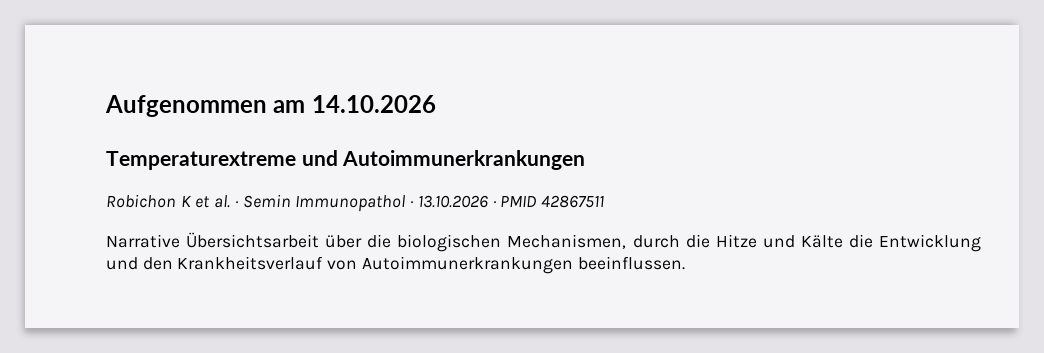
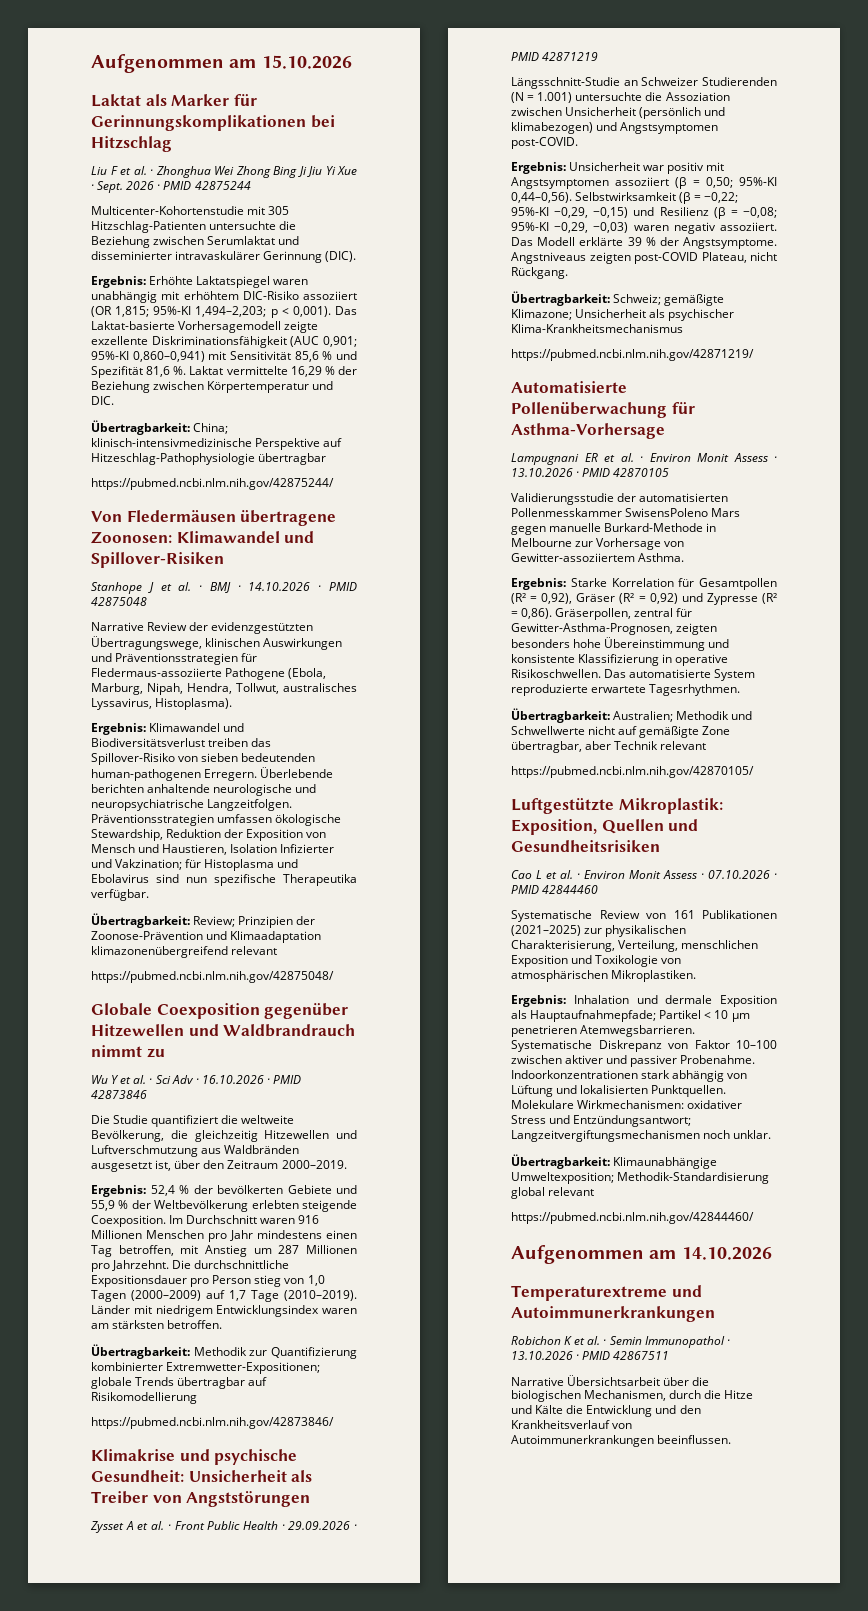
+ Aufgenommen am 15.10.2026
+ Laktat als Marker für Gerinnungskomplikationen bei Hitzschlag
+ Liu F et al. · Zhonghua Wei Zhong Bing Ji Jiu Yi Xue · Sept. 2026 · PMID 42875244
+ Multicenter-Kohortenstudie mit 305 Hitzschlag-Patienten untersuchte die Beziehung zwischen Serumlaktat und disseminierter intravaskulärer Gerinnung (DIC).
+ Ergebnis: Erhöhte Laktatspiegel waren unabhängig mit erhöhtem DIC-Risiko assoziiert (OR 1,815; 95%-KI 1,494–2,203; p < 0,001). Das Laktat-basierte Vorhersagemodell zeigte exzellente Diskriminationsfähigkeit (AUC 0,901; 95%-KI 0,860–0,941) mit Sensitivität 85,6 % und Spezifität 81,6 %. Laktat vermittelte 16,29 % der Beziehung zwischen Körpertemperatur und DIC.
+ Übertragbarkeit: China; klinisch-intensivmedizinische Perspektive auf Hitzeschlag-Pathophysiologie übertragbar
+ https://pubmed.ncbi.nlm.nih.gov/42875244/
+ Von Fledermäusen übertragene Zoonosen: Klimawandel und Spillover-Risiken
+ Stanhope J et al. · BMJ · 14.10.2026 · PMID 42875048
+ Narrative Review der evidenzgestützten Übertragungswege, klinischen Auswirkungen und Präventionsstrategien für Fledermaus-assoziierte Pathogene (Ebola, Marburg, Nipah, Hendra, Tollwut, australisches Lyssavirus, Histoplasma).
+ Ergebnis: Klimawandel und Biodiversitätsverlust treiben das Spillover-Risiko von sieben bedeutenden human-pathogenen Erregern. Überlebende berichten anhaltende neurologische und neuropsychiatrische Langzeitfolgen. Präventionsstrategien umfassen ökologische Stewardship, Reduktion der Exposition von Mensch und Haustieren, Isolation Infizierter und Vakzination; für Histoplasma und Ebolavirus sind nun spezifische Therapeutika verfügbar.
+ Übertragbarkeit: Review; Prinzipien der Zoonose-Prävention und Klimaadaptation klimazonenübergreifend relevant
+ https://pubmed.ncbi.nlm.nih.gov/42875048/
+ Globale Coexposition gegenüber Hitzewellen und Waldbrandrauch nimmt zu
+ Wu Y et al. · Sci Adv · 16.10.2026 · PMID 42873846
+ Die Studie quantifiziert die weltweite Bevölkerung, die gleichzeitig Hitzewellen und Luftverschmutzung aus Waldbränden ausgesetzt ist, über den Zeitraum 2000–2019.
+ Ergebnis: 52,4 % der bevölkerten Gebiete und 55,9 % der Weltbevölkerung erlebten steigende Coexposition. Im Durchschnitt waren 916 Millionen Menschen pro Jahr mindestens einen Tag betroffen, mit Anstieg um 287 Millionen pro Jahrzehnt. Die durchschnittliche Expositionsdauer pro Person stieg von 1,0 Tagen (2000–2009) auf 1,7 Tage (2010–2019). Länder mit niedrigem Entwicklungsindex waren am stärksten betroffen.
+ Übertragbarkeit: Methodik zur Quantifizierung kombinierter Extremwetter-Expositionen; globale Trends übertragbar auf Risikomodellierung
+ https://pubmed.ncbi.nlm.nih.gov/42873846/
+ Klimakrise und psychische Gesundheit: Unsicherheit als Treiber von Angststörungen
+ Zysset A et al. · Front Public Health · 29.09.2026 · PMID 42871219
+ Längsschnitt-Studie an Schweizer Studierenden (N = 1.001) untersuchte die Assoziation zwischen Unsicherheit (persönlich und klimabezogen) und Angstsymptomen post-COVID.
+ Ergebnis: Unsicherheit war positiv mit Angstsymptomen assoziiert (β = 0,50; 95%-KI 0,44–0,56). Selbstwirksamkeit (β = −0,22; 95%-KI −0,29, −0,15) und Resilienz (β = −0,08; 95%-KI −0,29, −0,03) waren negativ assoziiert. Das Modell erklärte 39 % der Angstsymptome. Angstniveaus zeigten post-COVID Plateau, nicht Rückgang.
+ Übertragbarkeit: Schweiz; gemäßigte Klimazone; Unsicherheit als psychischer Klima-Krankheitsmechanismus
+ https://pubmed.ncbi.nlm.nih.gov/42871219/
+ Automatisierte Pollenüberwachung für Asthma-Vorhersage
+ Lampugnani ER et al. · Environ Monit Assess · 13.10.2026 · PMID 42870105
+ Validierungsstudie der automatisierten Pollenmesskammer SwisensPoleno Mars gegen manuelle Burkard-Methode in Melbourne zur Vorhersage von Gewitter-assoziiertem Asthma.
+ Ergebnis: Starke Korrelation für Gesamtpollen (R² = 0,92), Gräser (R² = 0,92) und Zypresse (R² = 0,86). Gräserpollen, zentral für Gewitter-Asthma-Prognosen, zeigten besonders hohe Übereinstimmung und konsistente Klassifizierung in operative Risikoschwellen. Das automatisierte System reproduzierte erwartete Tagesrhythmen.
+ Übertragbarkeit: Australien; Methodik und Schwellwerte nicht auf gemäßigte Zone übertragbar, aber Technik relevant
+ https://pubmed.ncbi.nlm.nih.gov/42870105/
+ Luftgestützte Mikroplastik: Exposition, Quellen und Gesundheitsrisiken
+ Cao L et al. · Environ Monit Assess · 07.10.2026 · PMID 42844460
+ Systematische Review von 161 Publikationen (2021–2025) zur physikalischen Charakterisierung, Verteilung, menschlichen Exposition und Toxikologie von atmosphärischen Mikroplastiken.
+ Ergebnis: Inhalation und dermale Exposition als Hauptaufnahmepfade; Partikel < 10 μm penetrieren Atemwegsbarrieren. Systematische Diskrepanz von Faktor 10–100 zwischen aktiver und passiver Probenahme. Indoorkonzentrationen stark abhängig von Lüftung und lokalisierten Punktquellen. Molekulare Wirkmechanismen: oxidativer Stress und Entzündungsantwort; Langzeitvergiftungsmechanismen noch unklar.
+ Übertragbarkeit: Klimaunabhängige Umweltexposition; Methodik-Standardisierung global relevant
+ https://pubmed.ncbi.nlm.nih.gov/42844460/

